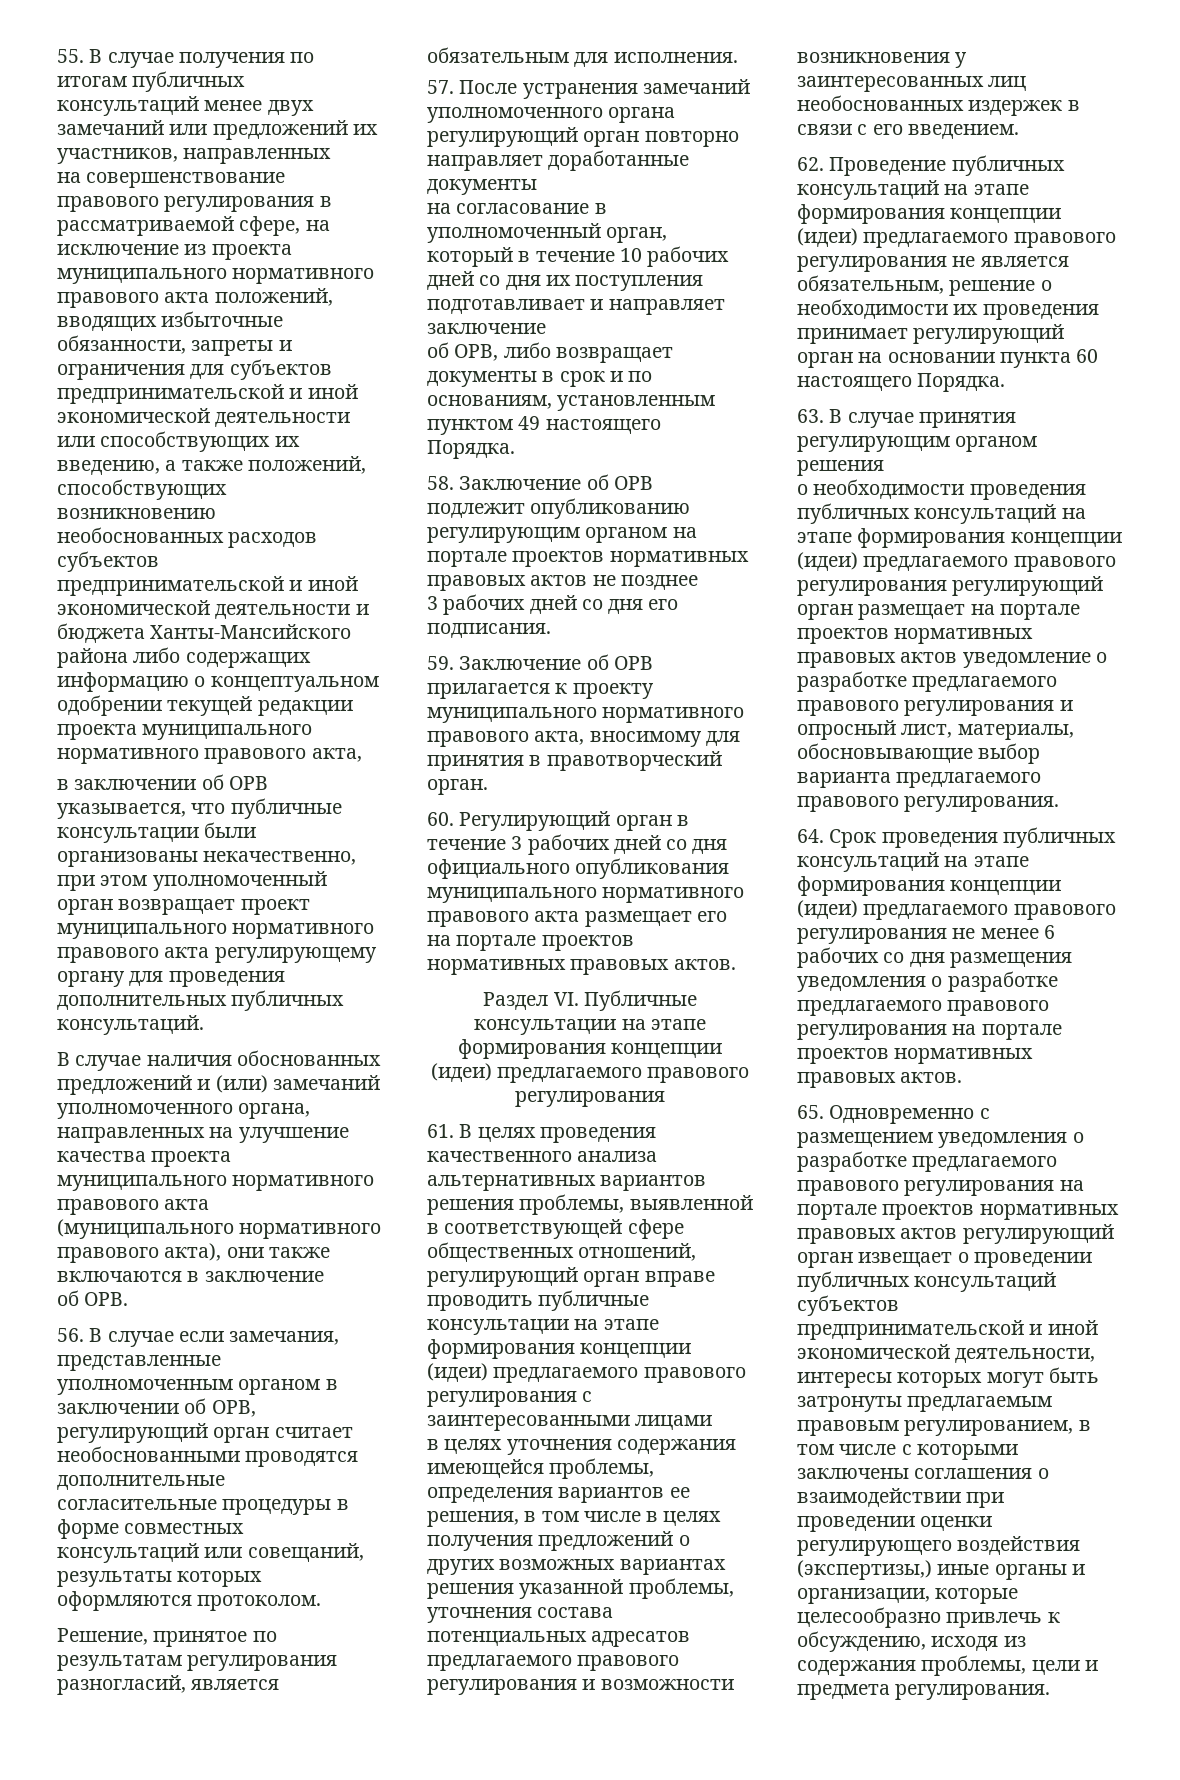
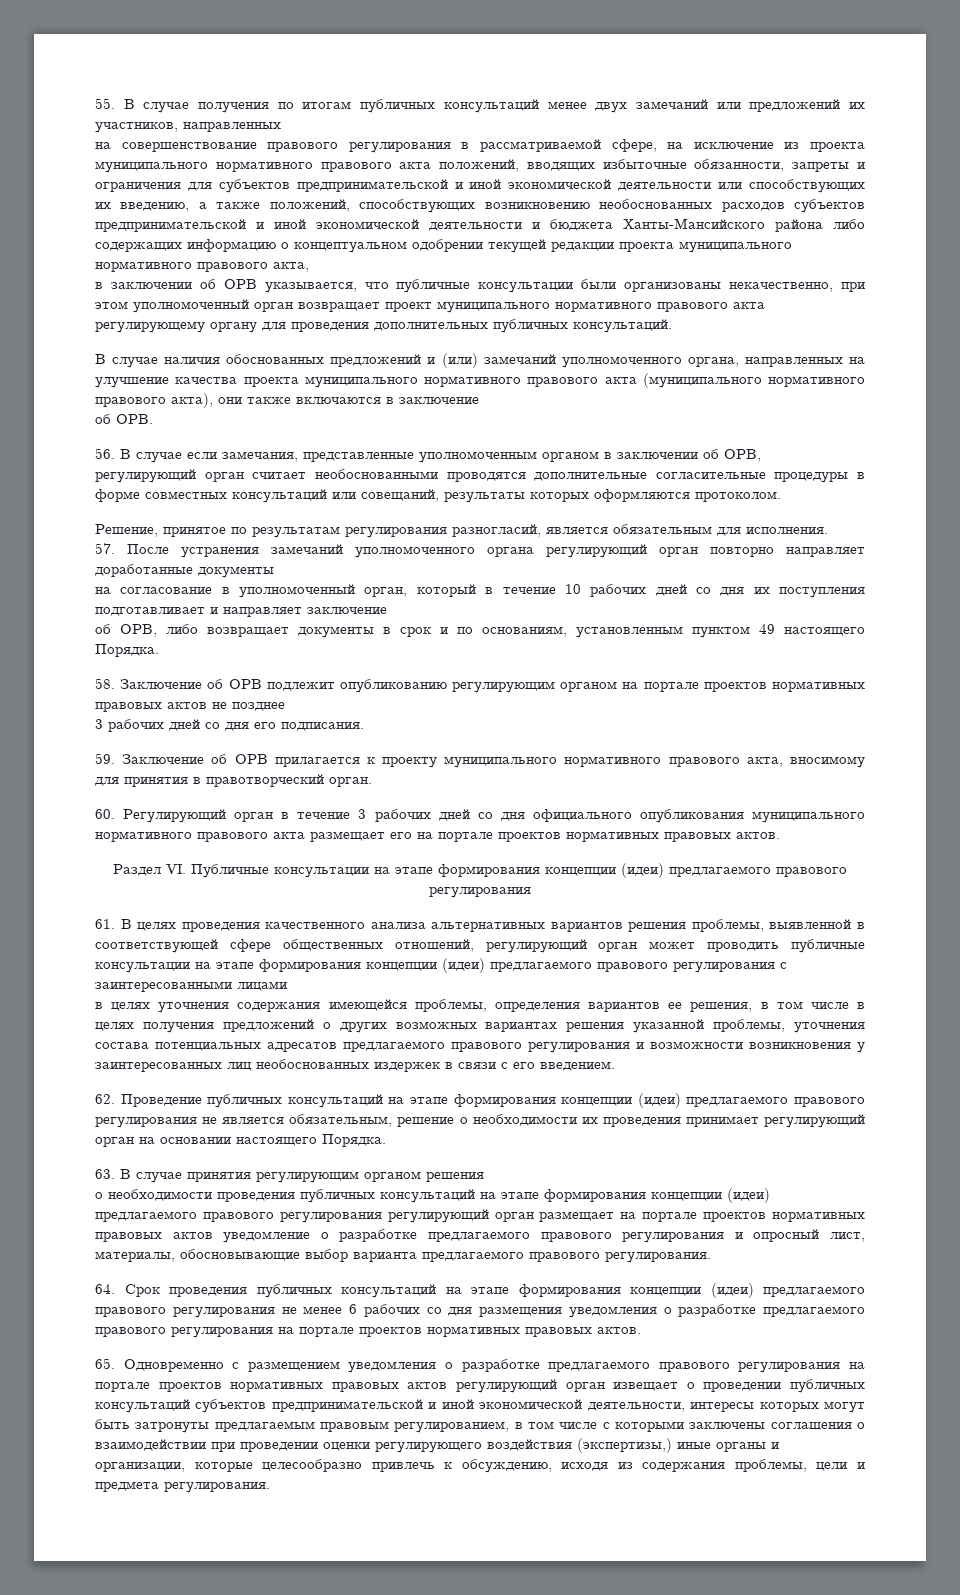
- 61. В целях проведения качественного анализа альтернативных вариантов решения проблемы, выявленной в соответствующей сфере общественных отношений, регулирующий орган вправе проводить публичные консультации на этапе формирования концепции (идеи) предлагаемого правового регулирования с заинтересованными лицами
+ 61. В целях проведения качественного анализа альтернативных вариантов решения проблемы, выявленной в соответствующей сфере общественных отношений, регулирующий орган может проводить публичные консультации на этапе формирования концепции (идеи) предлагаемого правового регулирования с заинтересованными лицами
- 62. Проведение публичных консультаций на этапе формирования концепции (идеи) предлагаемого правового регулирования не является обязательным, решение о необходимости их проведения принимает регулирующий орган на основании пункта 60 настоящего Порядка.
+ 62. Проведение публичных консультаций на этапе формирования концепции (идеи) предлагаемого правового регулирования не является обязательным, решение о необходимости их проведения принимает регулирующий орган на основании настоящего Порядка.

